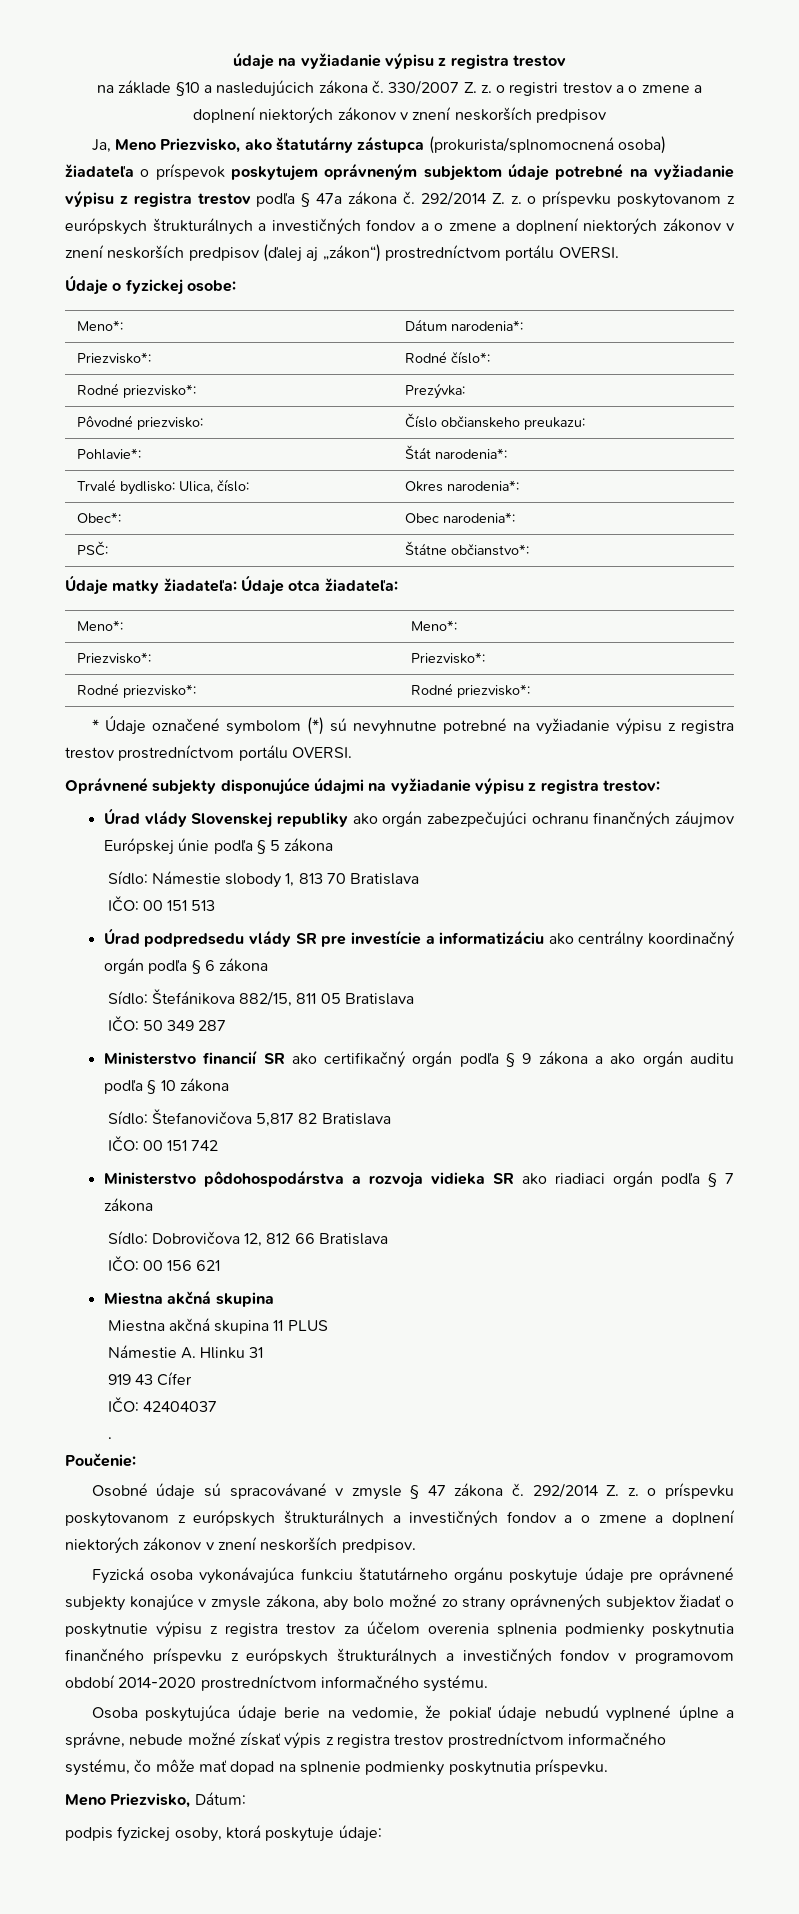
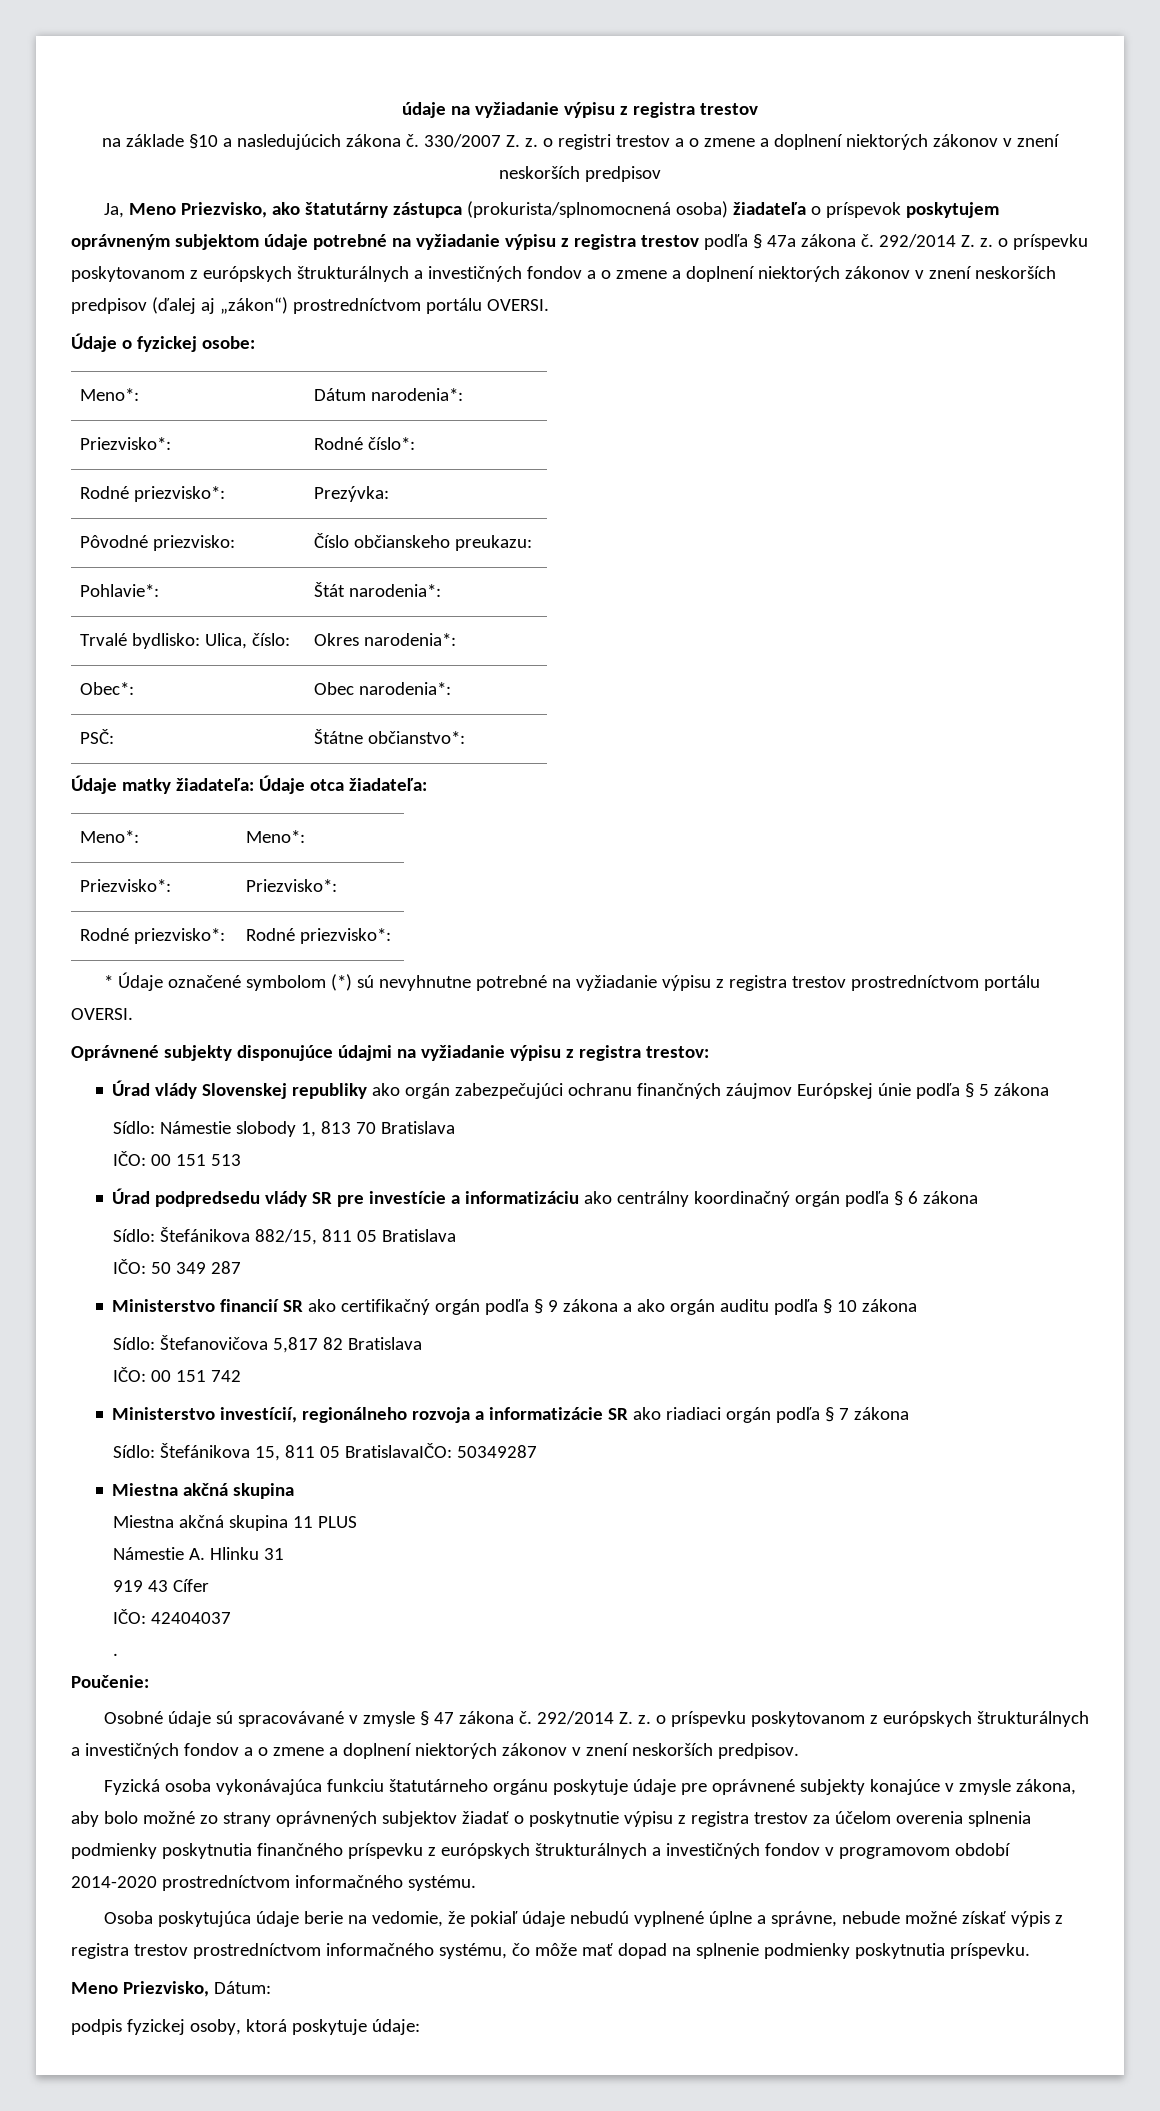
- Ministerstvo pôdohospodárstva a rozvoja vidieka SR ako riadiaci orgán podľa § 7 zákona
+ Ministerstvo investícií, regionálneho rozvoja a informatizácie SR ako riadiaci orgán podľa § 7 zákona
- Sídlo: Dobrovičova 12, 812 66 Bratislava
- IČO: 00 156 621
+ Sídlo: Štefánikova 15, 811 05 BratislavaIČO: 50349287

